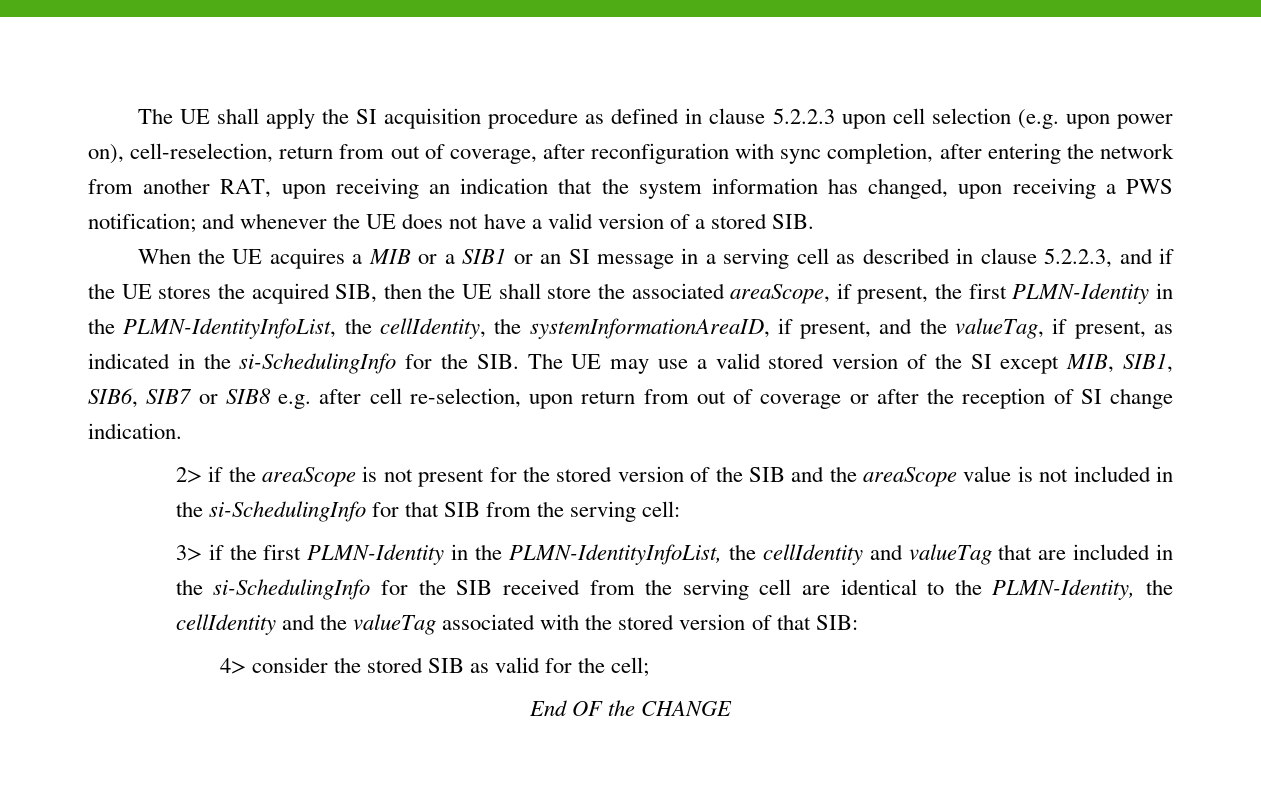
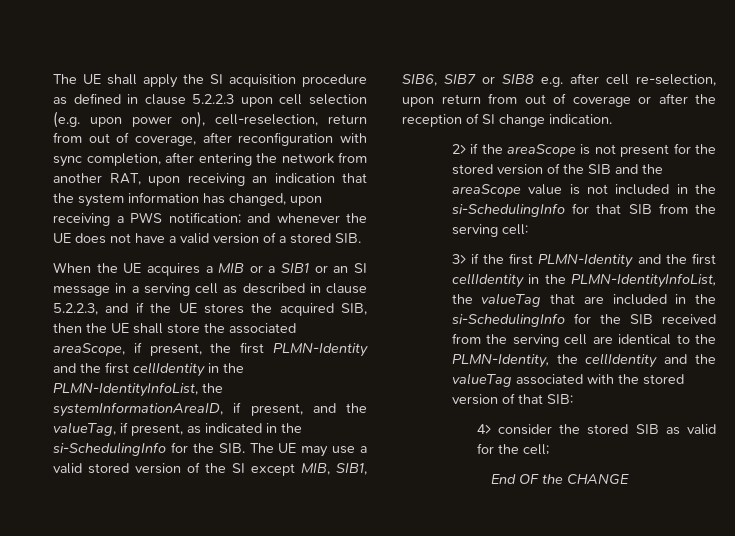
- When the UE acquires a MIB or a SIB1 or an SI message in a serving cell as described in clause 5.2.2.3, and if the UE stores the acquired SIB, then the UE shall store the associated areaScope, if present, the first PLMN-Identity in the PLMN-IdentityInfoList, the cellIdentity, the systemInformationAreaID, if present, and the valueTag, if present, as indicated in the si-SchedulingInfo for the SIB. The UE may use a valid stored version of the SI except MIB, SIB1, SIB6, SIB7 or SIB8 e.g. after cell re-selection, upon return from out of coverage or after the reception of SI change indication.
+ When the UE acquires a MIB or a SIB1 or an SI message in a serving cell as described in clause 5.2.2.3, and if the UE stores the acquired SIB, then the UE shall store the associated areaScope, if present, the first PLMN-Identity and the first cellIdentity in the PLMN-IdentityInfoList, the systemInformationAreaID, if present, and the valueTag, if present, as indicated in the si-SchedulingInfo for the SIB. The UE may use a valid stored version of the SI except MIB, SIB1, SIB6, SIB7 or SIB8 e.g. after cell re-selection, upon return from out of coverage or after the reception of SI change indication.
- 3> if the first PLMN-Identity in the PLMN-IdentityInfoList, the cellIdentity and valueTag that are included in the si-SchedulingInfo for the SIB received from the serving cell are identical to the PLMN-Identity, the cellIdentity and the valueTag associated with the stored version of that SIB:
+ 3> if the first PLMN-Identity and the first cellIdentity in the PLMN-IdentityInfoList, the valueTag that are included in the si-SchedulingInfo for the SIB received from the serving cell are identical to the PLMN-Identity, the cellIdentity and the valueTag associated with the stored version of that SIB:

